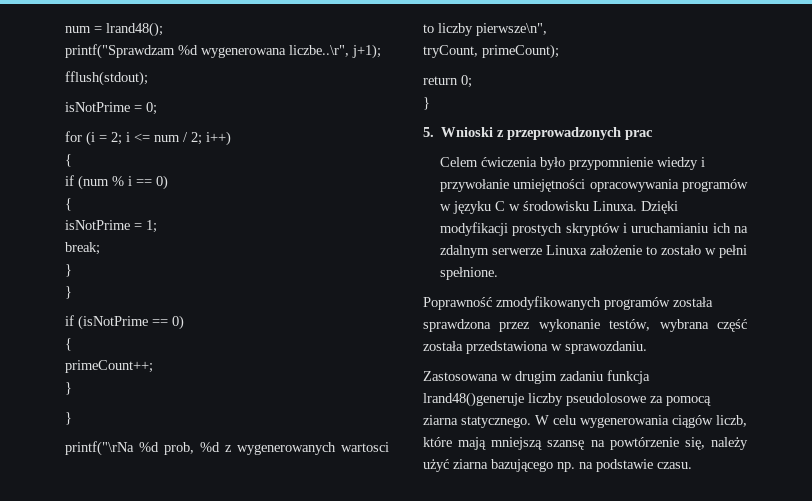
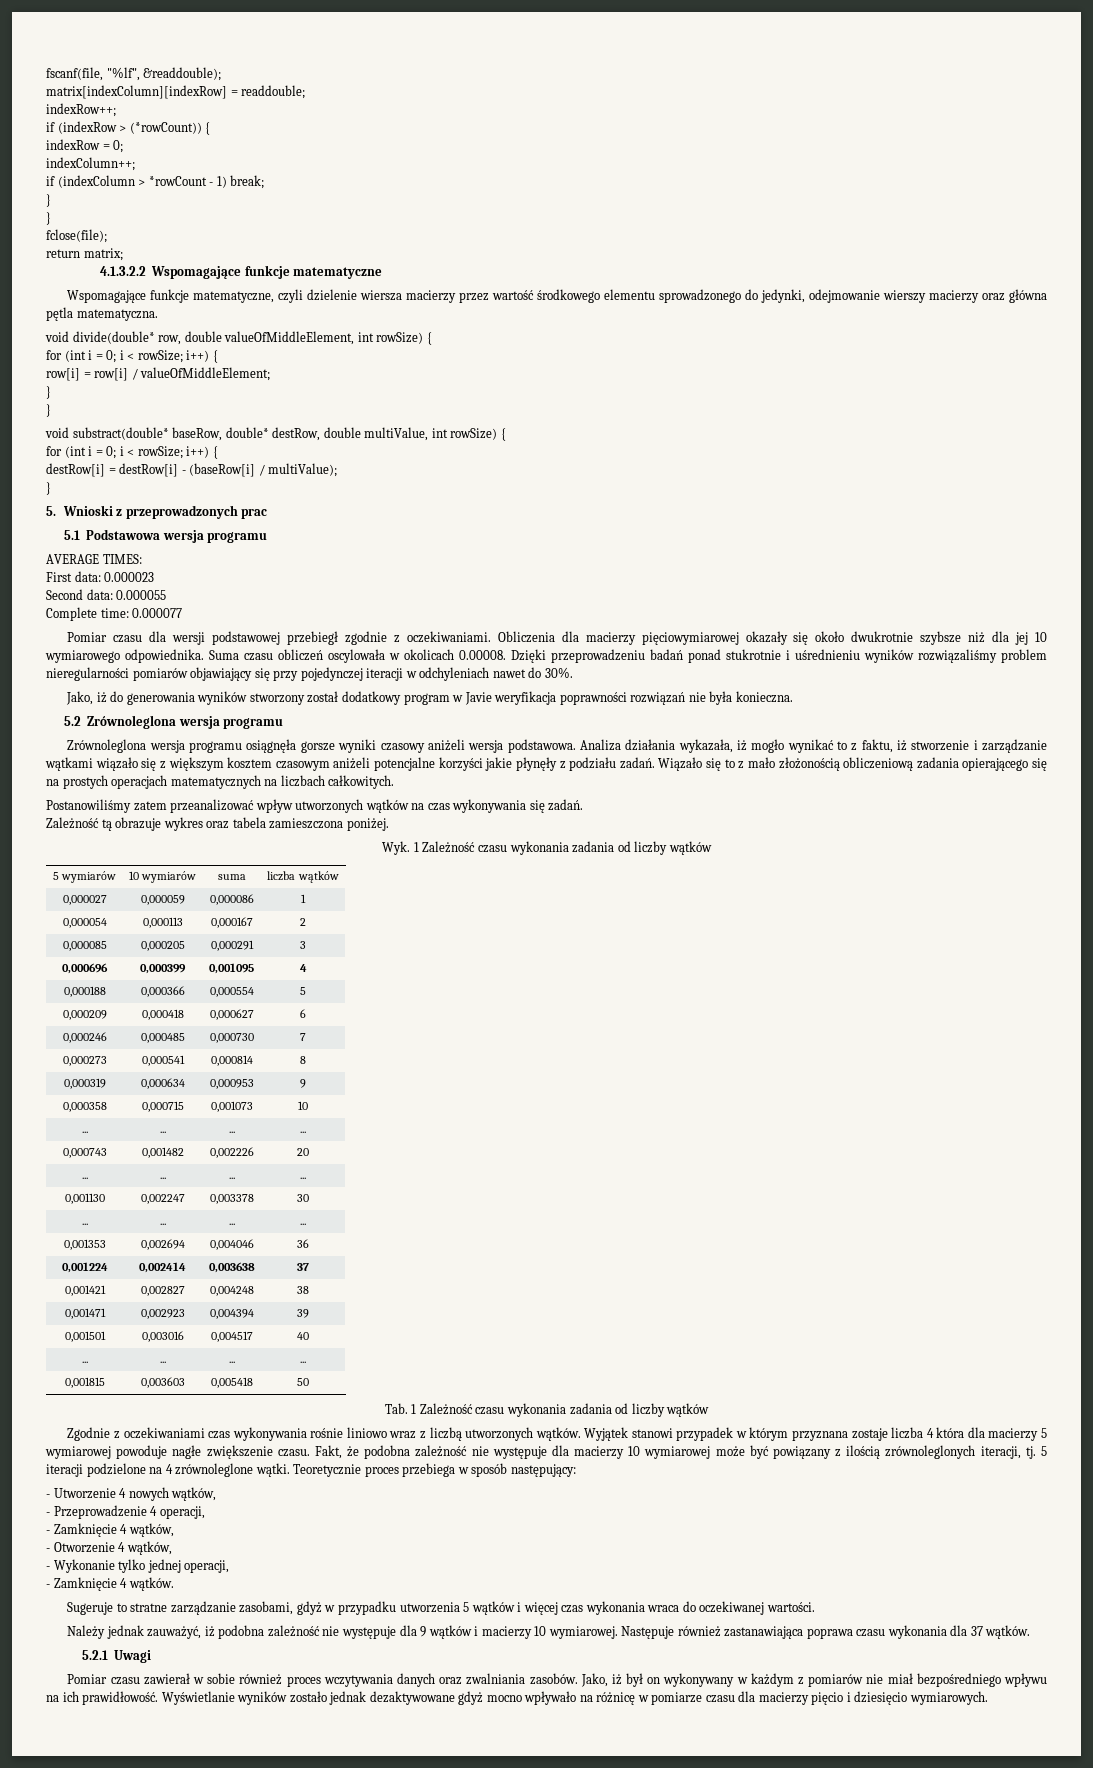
- num = lrand48();
- printf("Sprawdzam %d wygenerowana liczbe..\r", j+1);
- fflush(stdout);
- isNotPrime = 0;
- for (i = 2; i <= num / 2; i++)
- {
- if (num % i == 0)
- {
- isNotPrime = 1;
- break;
+ fscanf(file, "%lf", &readdouble);
+ matrix[indexColumn][indexRow] = readdouble;
+ indexRow++;
+ if (indexRow > (*rowCount)) {
+ indexRow = 0;
+ indexColumn++;
+ if (indexColumn > *rowCount - 1) break;
  }
  }
- if (isNotPrime == 0)
- {
- primeCount++;
+ fclose(file);
+ return matrix;
+ 4.1.3.2.2 Wspomagające funkcje matematyczne
+ Wspomagające funkcje matematyczne, czyli dzielenie wiersza macierzy przez wartość środkowego elementu sprowadzonego do jedynki, odejmowanie wierszy macierzy oraz główna pętla matematyczna.
+ void divide(double* row, double valueOfMiddleElement, int rowSize) {
+ for (int i = 0; i < rowSize; i++) {
+ row[i] = row[i] / valueOfMiddleElement;
  }
  }
- printf("\rNa %d prob, %d z wygenerowanych wartosci to liczby pierwsze\n",
- tryCount, primeCount);
- return 0;
+ void substract(double* baseRow, double* destRow, double multiValue, int rowSize) {
+ for (int i = 0; i < rowSize; i++) {
+ destRow[i] = destRow[i] - (baseRow[i] / multiValue);
- Celem ćwiczenia było przypomnienie wiedzy i przywołanie umiejętności opracowywania programów w języku C w środowisku Linuxa. Dzięki modyfikacji prostych skryptów i uruchamianiu ich na zdalnym serwerze Linuxa założenie to zostało w pełni spełnione.
- Poprawność zmodyfikowanych programów została sprawdzona przez wykonanie testów, wybrana część została przedstawiona w sprawozdaniu.
- Zastosowana w drugim zadaniu funkcja lrand48()generuje liczby pseudolosowe za pomocą ziarna statycznego. W celu wygenerowania ciągów liczb, które mają mniejszą szansę na powtórzenie się, należy użyć ziarna bazującego np. na podstawie czasu.
+ 5.1 Podstawowa wersja programu
+ AVERAGE TIMES:
+ First data: 0.000023
+ Second data: 0.000055
+ Complete time: 0.000077
+ Pomiar czasu dla wersji podstawowej przebiegł zgodnie z oczekiwaniami. Obliczenia dla macierzy pięciowymiarowej okazały się około dwukrotnie szybsze niż dla jej 10 wymiarowego odpowiednika. Suma czasu obliczeń oscylowała w okolicach 0.00008. Dzięki przeprowadzeniu badań ponad stukrotnie i uśrednieniu wyników rozwiązaliśmy problem nieregularności pomiarów objawiający się przy pojedynczej iteracji w odchyleniach nawet do 30%.
+ Jako, iż do generowania wyników stworzony został dodatkowy program w Javie weryfikacja poprawności rozwiązań nie była konieczna.
+ 5.2 Zrównoleglona wersja programu
+ Zrównoleglona wersja programu osiągnęła gorsze wyniki czasowy aniżeli wersja podstawowa. Analiza działania wykazała, iż mogło wynikać to z faktu, iż stworzenie i zarządzanie wątkami wiązało się z większym kosztem czasowym aniżeli potencjalne korzyści jakie płynęły z podziału zadań. Wiązało się to z mało złożonością obliczeniową zadania opierającego się na prostych operacjach matematycznych na liczbach całkowitych.
+ Postanowiliśmy zatem przeanalizować wpływ utworzonych wątków na czas wykonywania się zadań.
+ Zależność tą obrazuje wykres oraz tabela zamieszczona poniżej.
+ Wyk. 1 Zależność czasu wykonania zadania od liczby wątków
+ 5 wymiarów | 10 wymiarów | suma | liczba wątków
+ 0,000027 | 0,000059 | 0,000086 | 1
+ 0,000054 | 0,000113 | 0,000167 | 2
+ 0,000085 | 0,000205 | 0,000291 | 3
+ 0,000696 | 0,000399 | 0,001095 | 4
+ 0,000188 | 0,000366 | 0,000554 | 5
+ 0,000209 | 0,000418 | 0,000627 | 6
+ 0,000246 | 0,000485 | 0,000730 | 7
+ 0,000273 | 0,000541 | 0,000814 | 8
+ 0,000319 | 0,000634 | 0,000953 | 9
+ 0,000358 | 0,000715 | 0,001073 | 10
+ ... | ... | ... | ...
+ 0,000743 | 0,001482 | 0,002226 | 20
+ ... | ... | ... | ...
+ 0,001130 | 0,002247 | 0,003378 | 30
+ ... | ... | ... | ...
+ 0,001353 | 0,002694 | 0,004046 | 36
+ 0,001224 | 0,002414 | 0,003638 | 37
+ 0,001421 | 0,002827 | 0,004248 | 38
+ 0,001471 | 0,002923 | 0,004394 | 39
+ 0,001501 | 0,003016 | 0,004517 | 40
+ ... | ... | ... | ...
+ 0,001815 | 0,003603 | 0,005418 | 50
+ Tab. 1 Zależność czasu wykonania zadania od liczby wątków
+ Zgodnie z oczekiwaniami czas wykonywania rośnie liniowo wraz z liczbą utworzonych wątków. Wyjątek stanowi przypadek w którym przyznana zostaje liczba 4 która dla macierzy 5 wymiarowej powoduje nagłe zwiększenie czasu. Fakt, że podobna zależność nie występuje dla macierzy 10 wymiarowej może być powiązany z ilością zrównoleglonych iteracji, tj. 5 iteracji podzielone na 4 zrównoleglone wątki. Teoretycznie proces przebiega w sposób następujący:
+ - Utworzenie 4 nowych wątków,
+ - Przeprowadzenie 4 operacji,
+ - Zamknięcie 4 wątków,
+ - Otworzenie 4 wątków,
+ - Wykonanie tylko jednej operacji,
+ - Zamknięcie 4 wątków.
+ Sugeruje to stratne zarządzanie zasobami, gdyż w przypadku utworzenia 5 wątków i więcej czas wykonania wraca do oczekiwanej wartości.
+ Należy jednak zauważyć, iż podobna zależność nie występuje dla 9 wątków i macierzy 10 wymiarowej. Następuje również zastanawiająca poprawa czasu wykonania dla 37 wątków.
+ 5.2.1 Uwagi
+ Pomiar czasu zawierał w sobie również proces wczytywania danych oraz zwalniania zasobów. Jako, iż był on wykonywany w każdym z pomiarów nie miał bezpośredniego wpływu na ich prawidłowość. Wyświetlanie wyników zostało jednak dezaktywowane gdyż mocno wpływało na różnicę w pomiarze czasu dla macierzy pięcio i dziesięcio wymiarowych.

